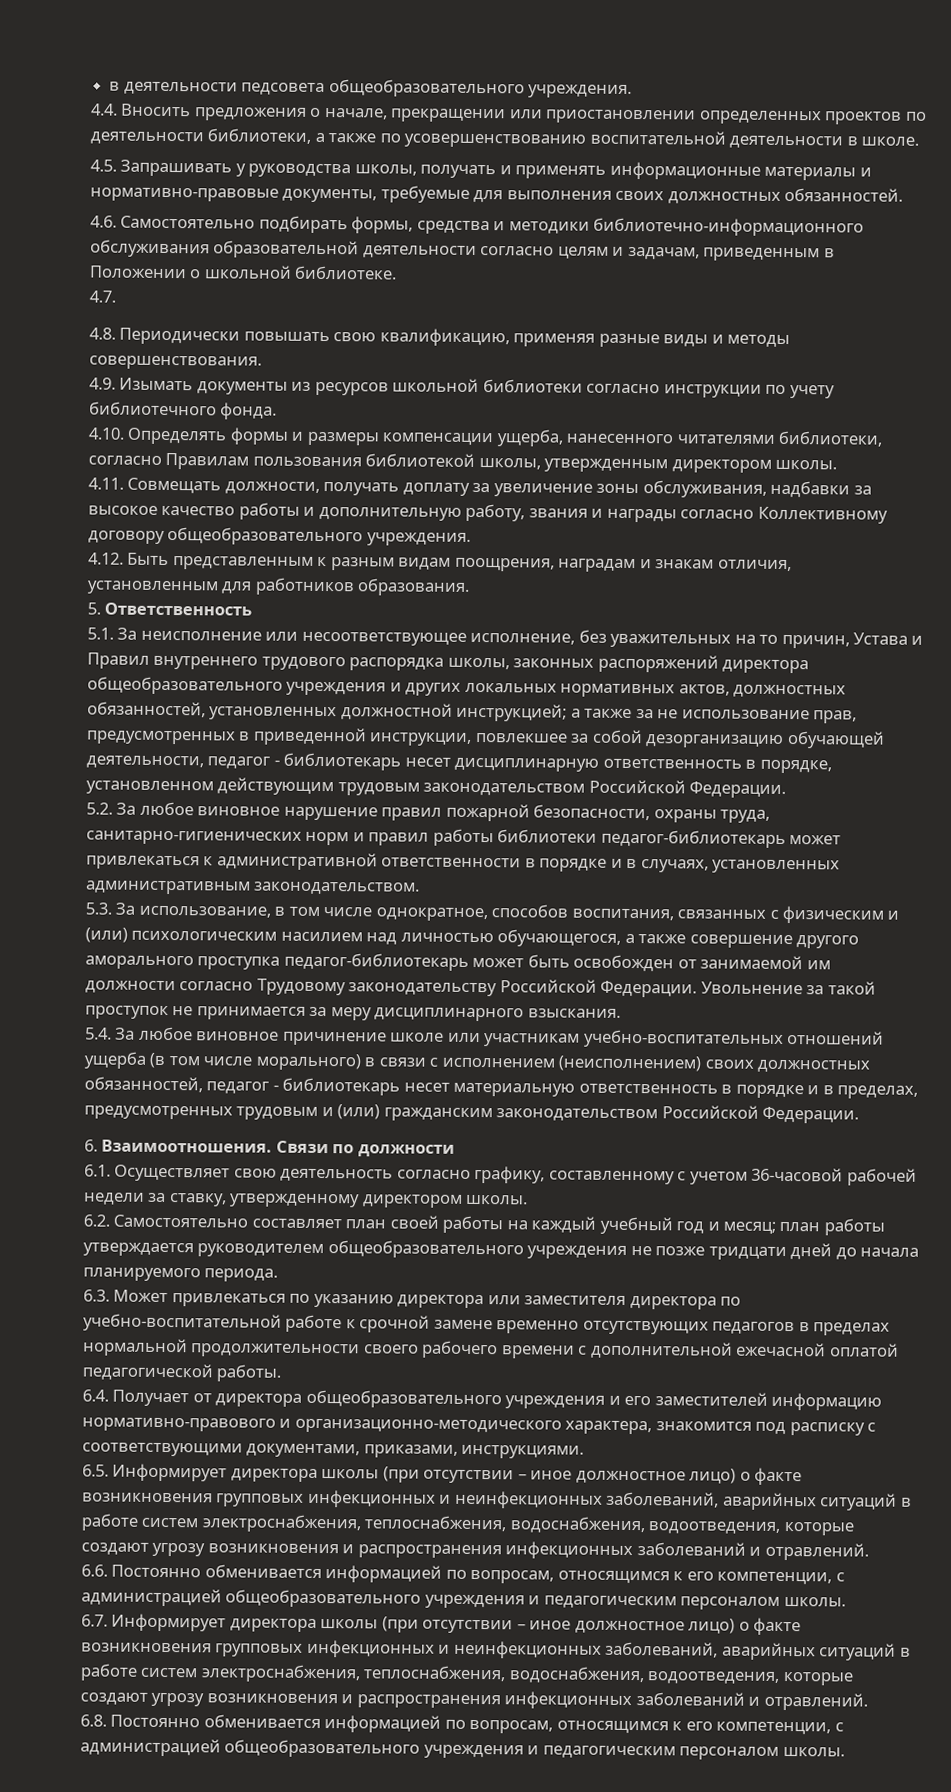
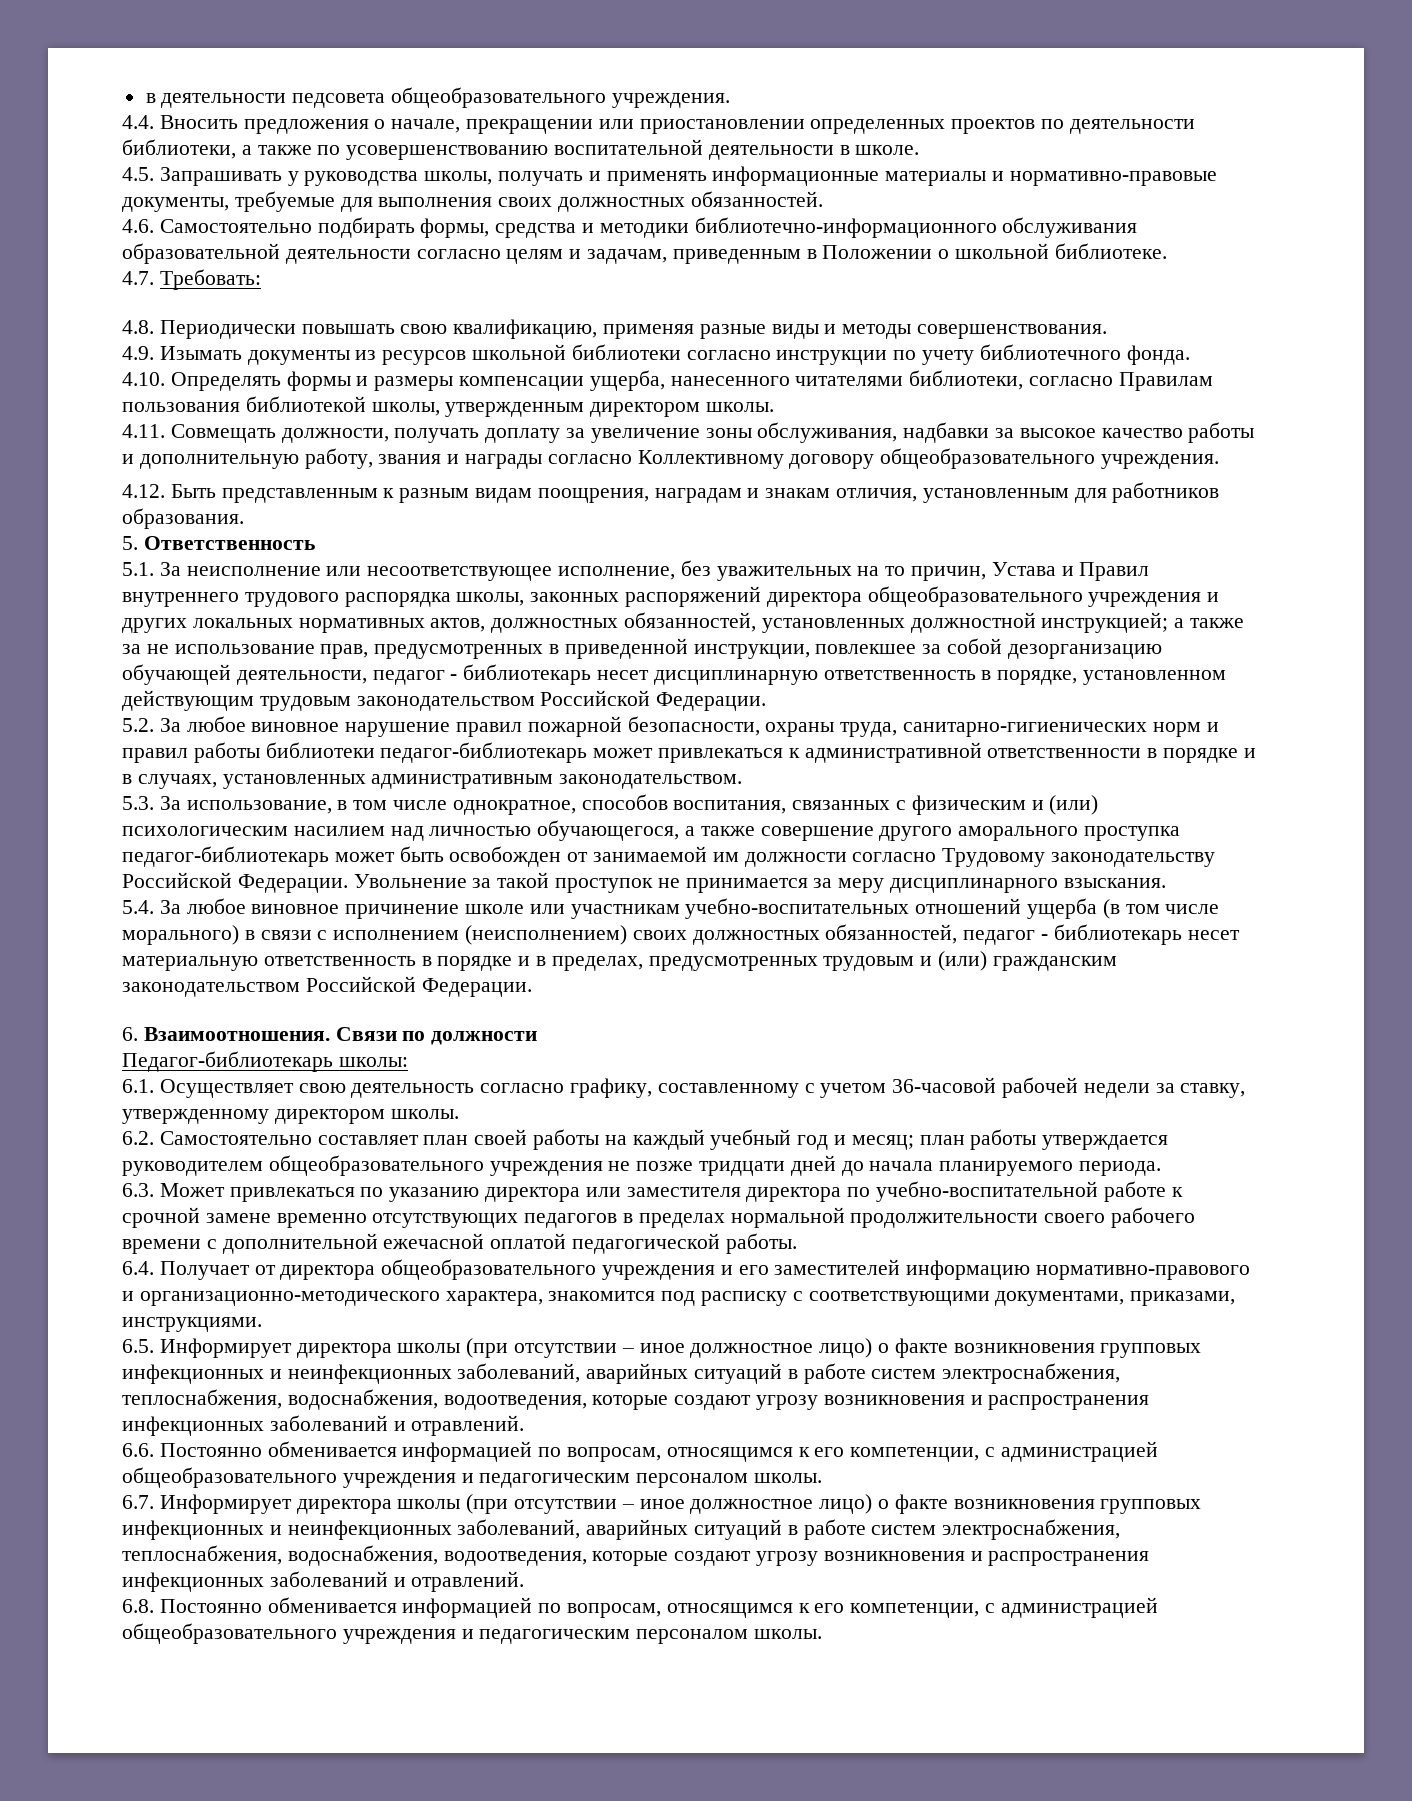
- 4.7.
+ 4.7. Требовать:
+ Педагог-библиотекарь школы:

